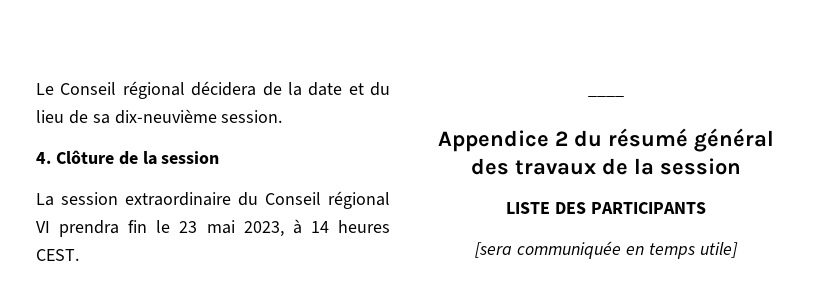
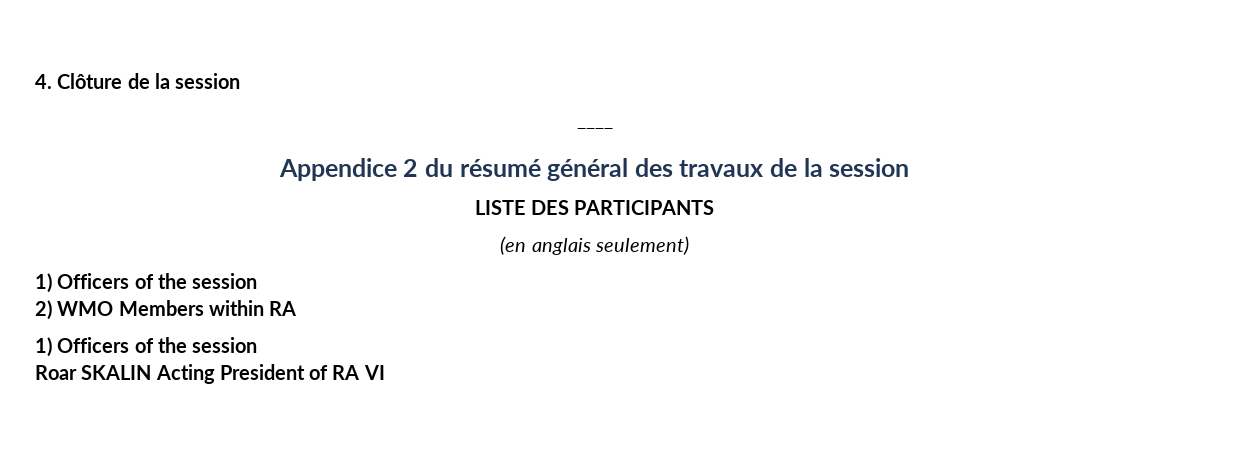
- Le Conseil régional décidera de la date et du lieu de sa dix-neuvième session.
- La session extraordinaire du Conseil régional VI prendra fin le 23 mai 2023, à 14 heures CEST.
- [sera communiquée en temps utile]
+ (en anglais seulement)
+ 1) Officers of the session
+ 2) WMO Members within RA
+ 1) Officers of the session
+ Roar SKALIN Acting President of RA VI

